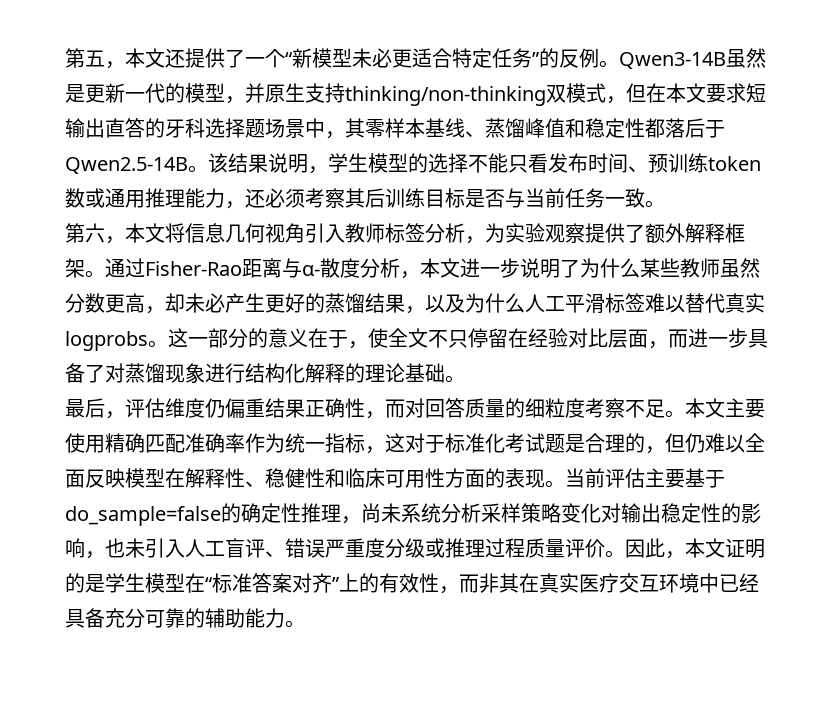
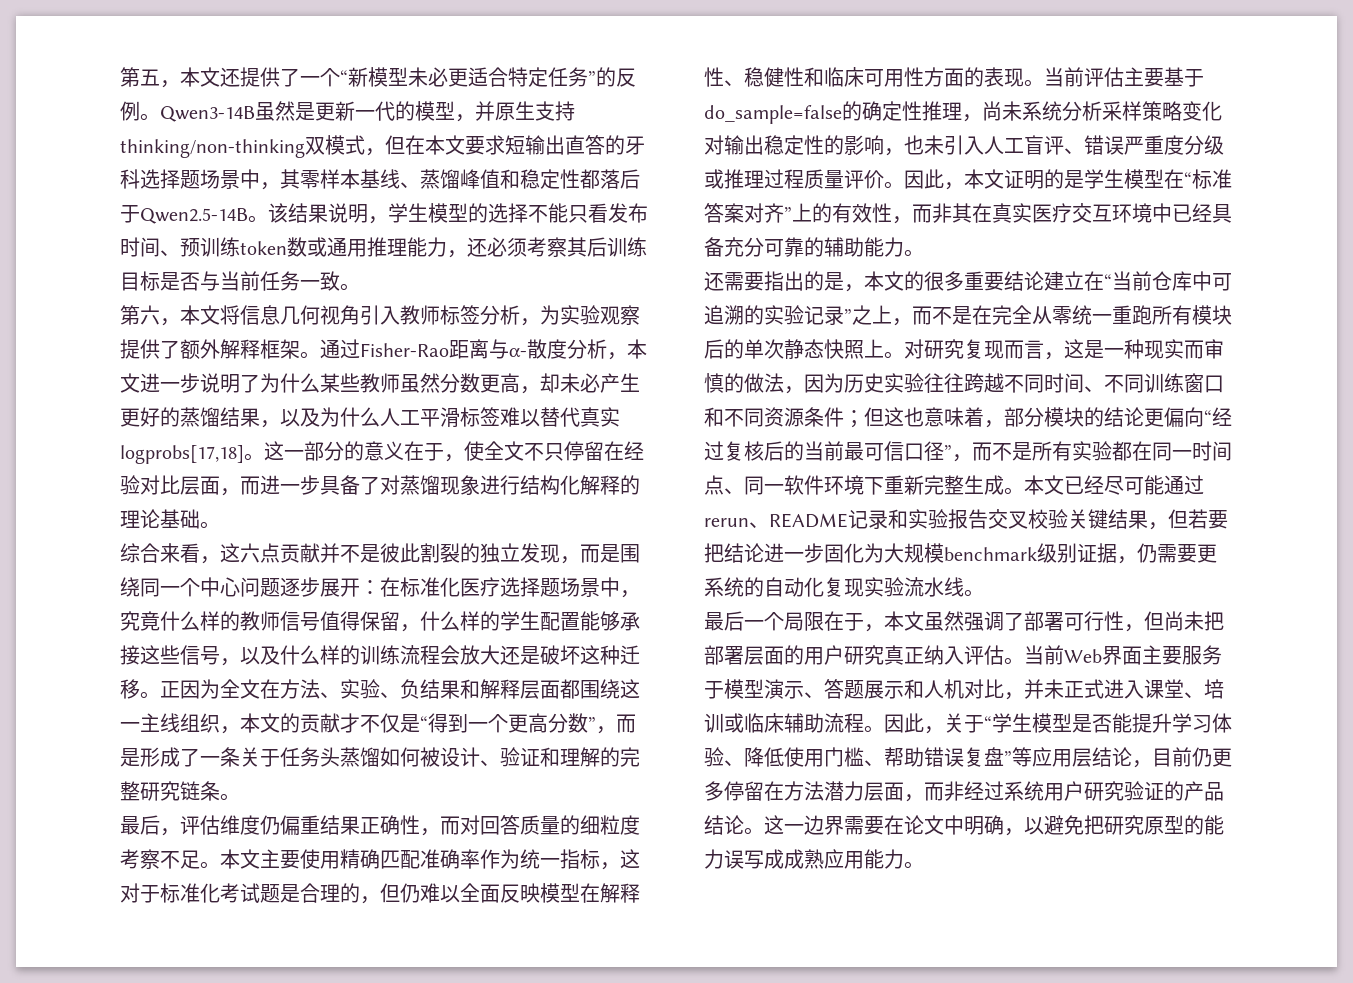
- 通过Fisher-Rao距离与α-散度分析，本文进一步说明了为什么某些教师虽然分数更高，却未必产生更好的蒸馏结果，以及为什么人工平滑标签难以替代真实logprobs。
+ 通过Fisher-Rao距离与α-散度分析，本文进一步说明了为什么某些教师虽然分数更高，却未必产生更好的蒸馏结果，以及为什么人工平滑标签难以替代真实logprobs[17,18]。
+ 综合来看，这六点贡献并不是彼此割裂的独立发现，而是围绕同一个中心问题逐步展开：在标准化医疗选择题场景中，究竟什么样的教师信号值得保留，什么样的学生配置能够承接这些信号，以及什么样的训练流程会放大还是破坏这种迁移。正因为全文在方法、实验、负结果和解释层面都围绕这一主线组织，本文的贡献才不仅是“得到一个更高分数”，而是形成了一条关于任务头蒸馏如何被设计、验证和理解的完整研究链条。
+ 还需要指出的是，本文的很多重要结论建立在“当前仓库中可追溯的实验记录”之上，而不是在完全从零统一重跑所有模块后的单次静态快照上。对研究复现而言，这是一种现实而审慎的做法，因为历史实验往往跨越不同时间、不同训练窗口和不同资源条件；但这也意味着，部分模块的结论更偏向“经过复核后的当前最可信口径”，而不是所有实验都在同一时间点、同一软件环境下重新完整生成。本文已经尽可能通过rerun、README记录和实验报告交叉校验关键结果，但若要把结论进一步固化为大规模benchmark级别证据，仍需要更系统的自动化复现实验流水线。
+ 最后一个局限在于，本文虽然强调了部署可行性，但尚未把部署层面的用户研究真正纳入评估。当前Web界面主要服务于模型演示、答题展示和人机对比，并未正式进入课堂、培训或临床辅助流程。因此，关于“学生模型是否能提升学习体验、降低使用门槛、帮助错误复盘”等应用层结论，目前仍更多停留在方法潜力层面，而非经过系统用户研究验证的产品结论。这一边界需要在论文中明确，以避免把研究原型的能力误写成成熟应用能力。

